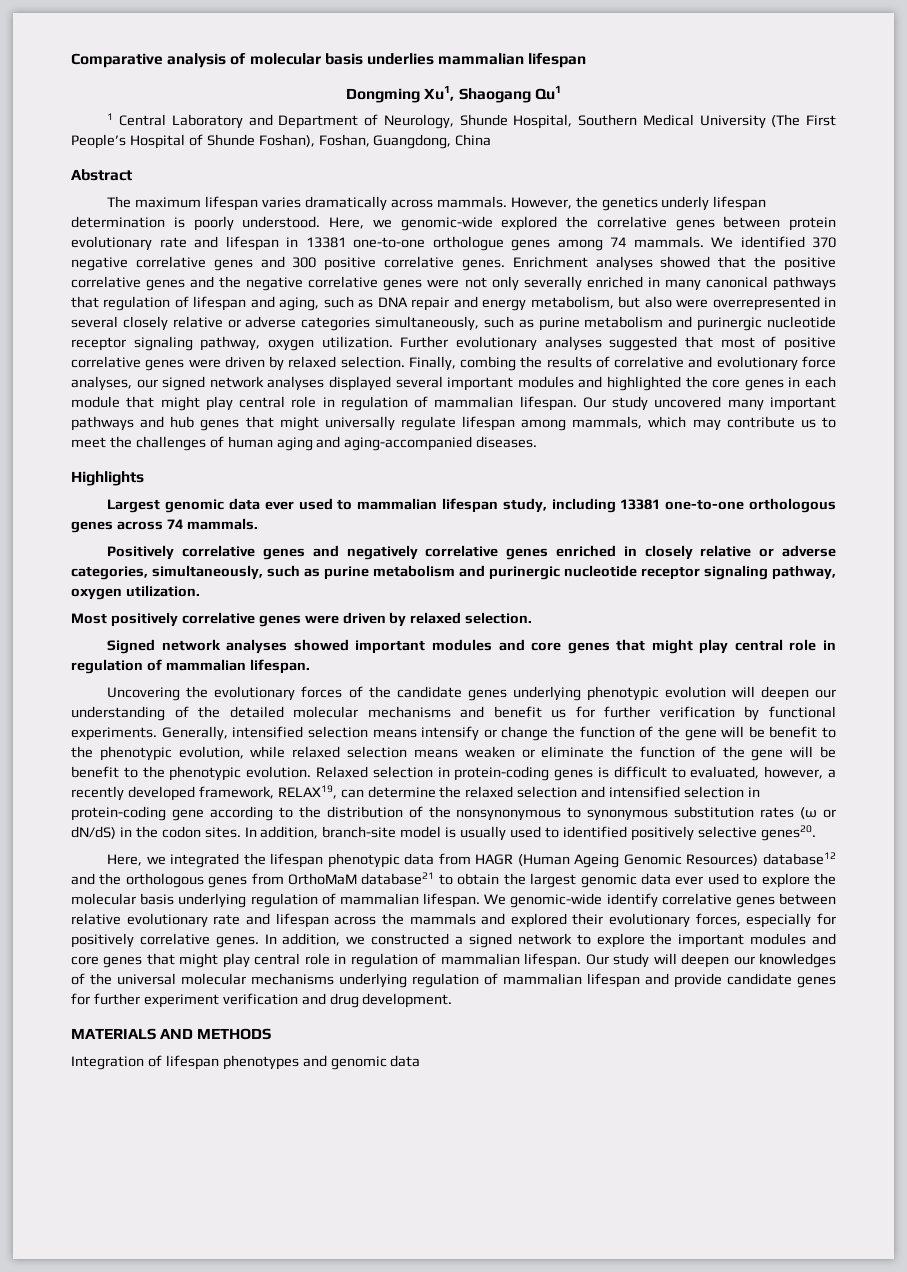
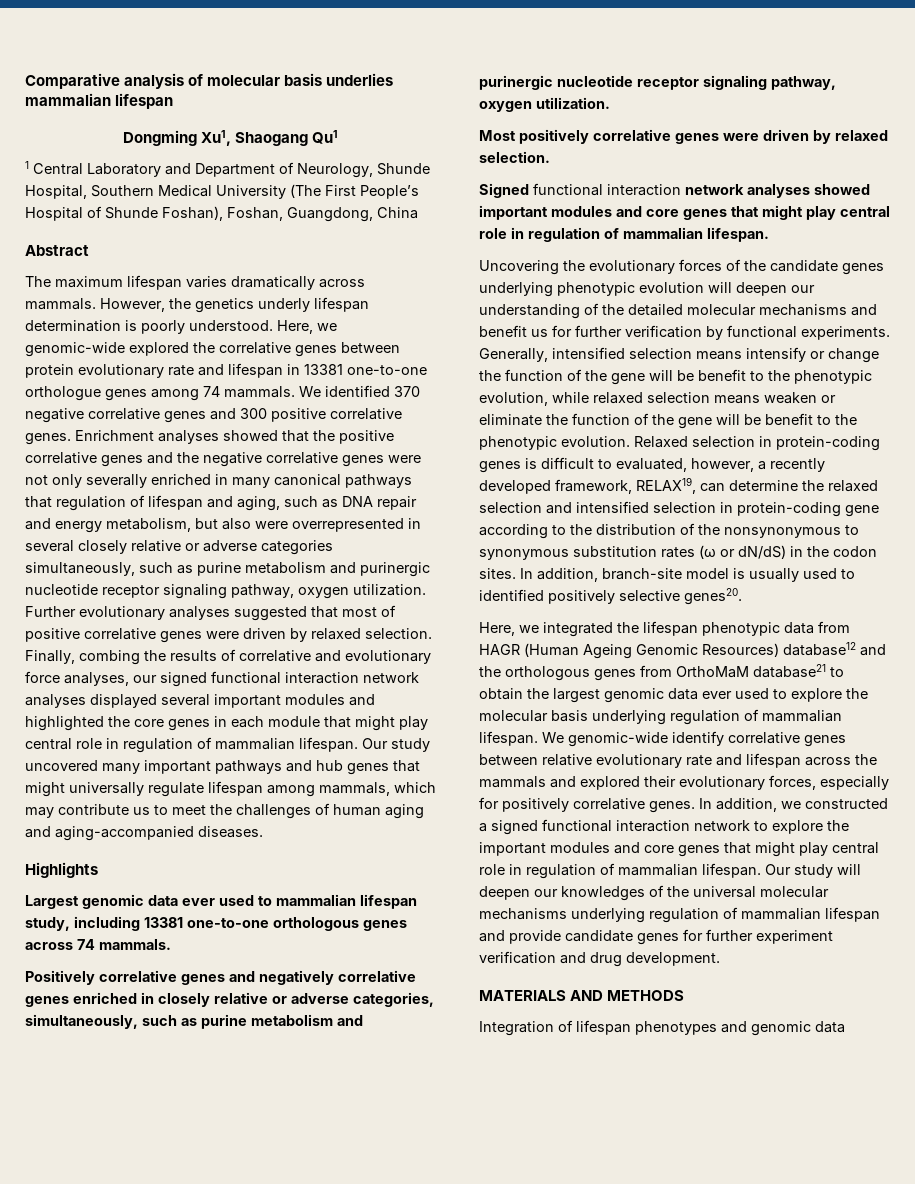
- Finally, combing the results of correlative and evolutionary force analyses, our signed network analyses displayed several important modules and highlighted the core genes in each module that might play central role in regulation of mammalian lifespan.
+ Finally, combing the results of correlative and evolutionary force analyses, our signed functional interaction network analyses displayed several important modules and highlighted the core genes in each module that might play central role in regulation of mammalian lifespan.
- Signed network analyses showed important modules and core genes that might play central role in regulation of mammalian lifespan.
+ Signed functional interaction network analyses showed important modules and core genes that might play central role in regulation of mammalian lifespan.
- In addition, we constructed a signed network to explore the important modules and core genes that might play central role in regulation of mammalian lifespan.
+ In addition, we constructed a signed functional interaction network to explore the important modules and core genes that might play central role in regulation of mammalian lifespan.

